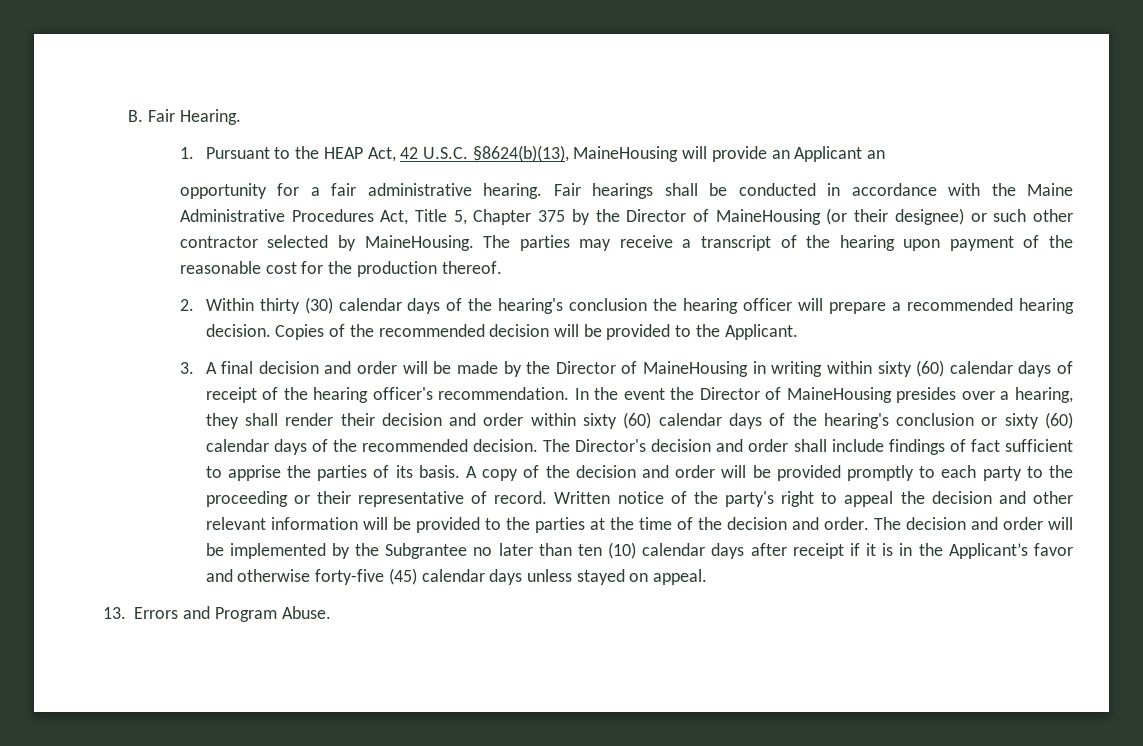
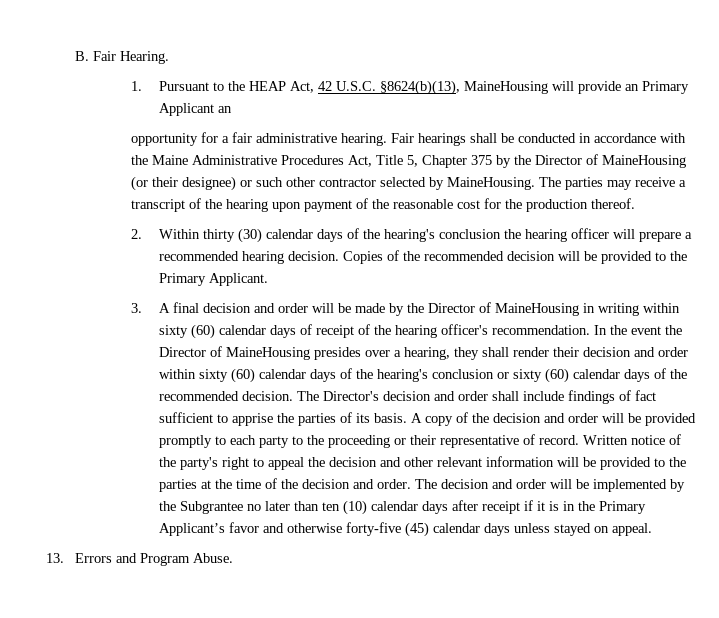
- 1. Pursuant to the HEAP Act, 42 U.S.C. §8624(b)(13), MaineHousing will provide an Applicant an
+ 1. Pursuant to the HEAP Act, 42 U.S.C. §8624(b)(13), MaineHousing will provide an Primary Applicant an
- Copies of the recommended decision will be provided to the Applicant.
+ Copies of the recommended decision will be provided to the Primary Applicant.
- The decision and order will be implemented by the Subgrantee no later than ten (10) calendar days after receipt if it is in the Applicant’s favor and otherwise forty-five (45) calendar days unless stayed on appeal.
+ The decision and order will be implemented by the Subgrantee no later than ten (10) calendar days after receipt if it is in the Primary Applicant’s favor and otherwise forty-five (45) calendar days unless stayed on appeal.

